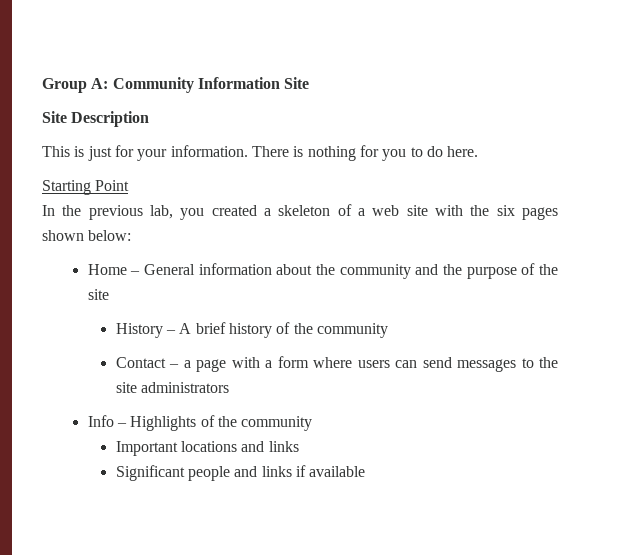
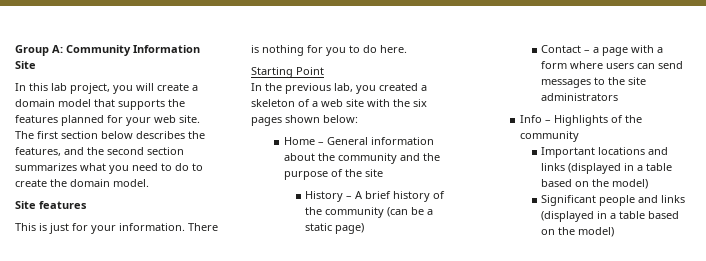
- Site Description
+ In this lab project, you will create a domain model that supports the features planned for your web site. The first section below describes the features, and the second section summarizes what you need to do to create the domain model.
+ Site features
- History – A brief history of the community
+ History – A brief history of the community (can be a static page)
- Important locations and links
- Significant people and links if available
+ Important locations and links (displayed in a table based on the model)
+ Significant people and links (displayed in a table based on the model)

